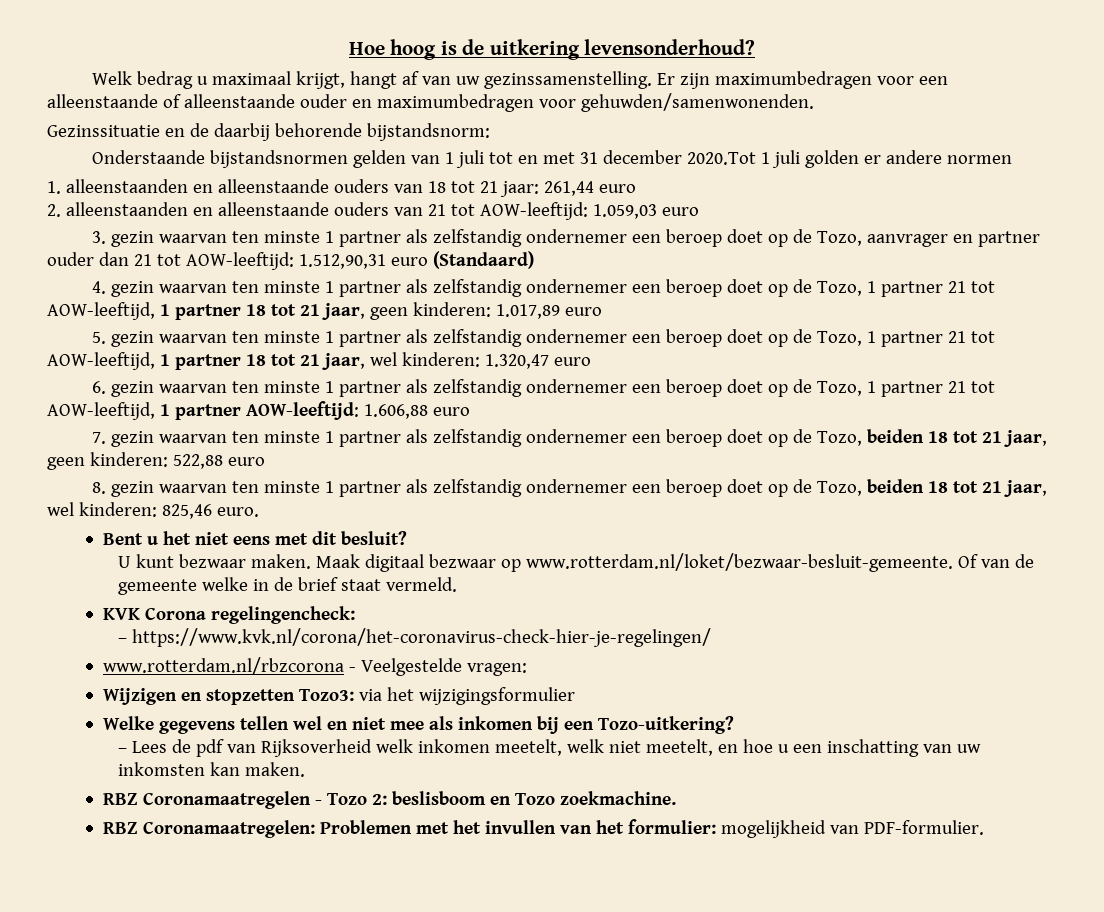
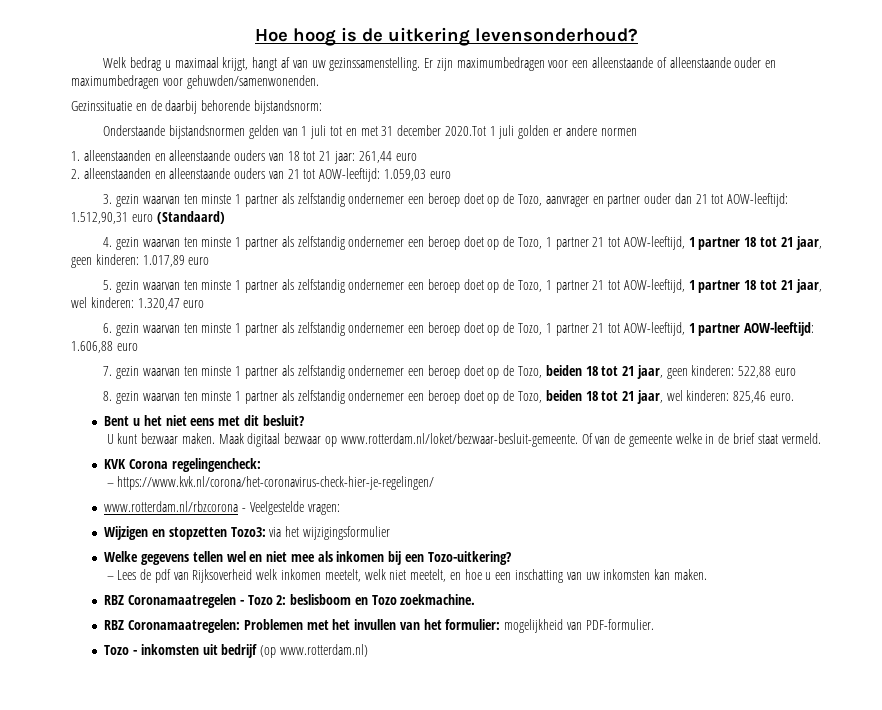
+ Tozo - inkomsten uit bedrijf (op www.rotterdam.nl)

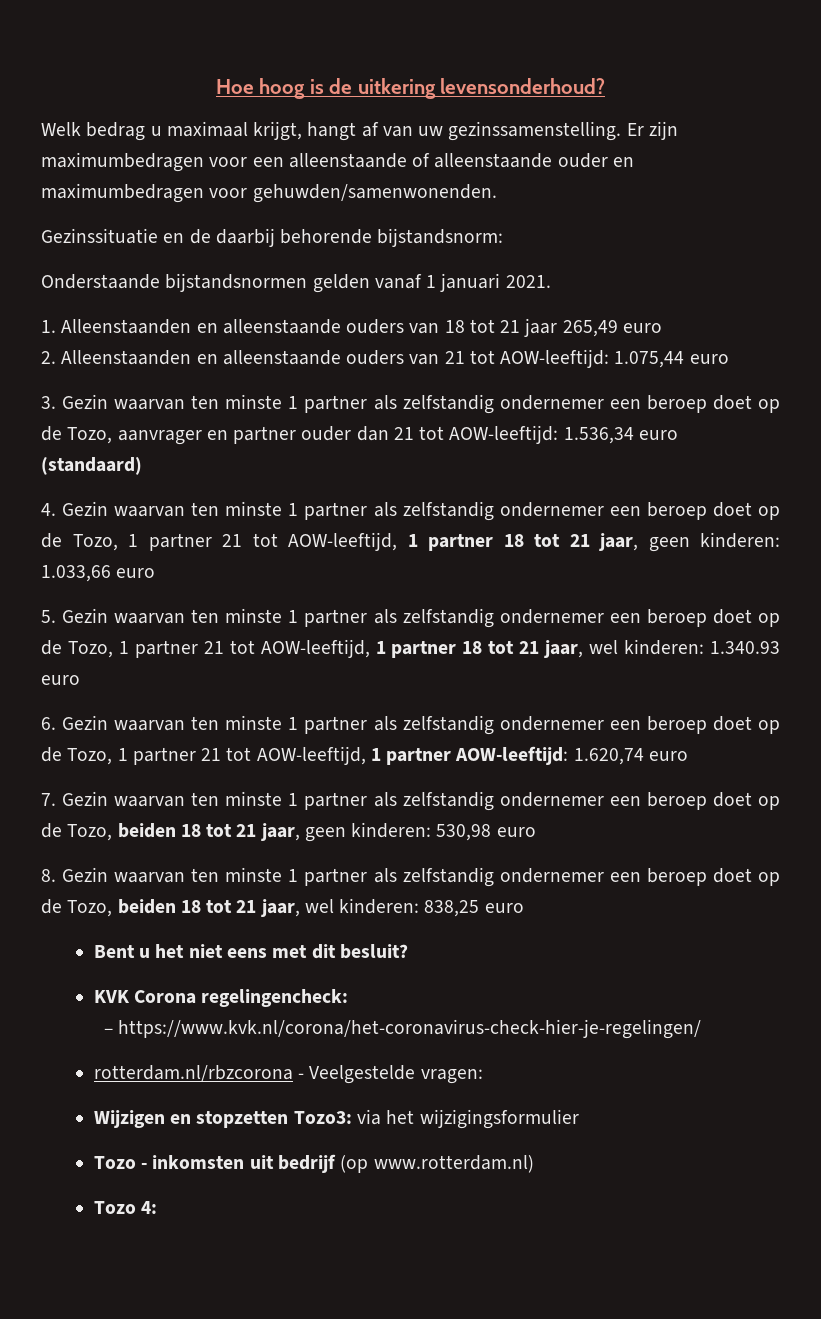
- Onderstaande bijstandsnormen gelden van 1 juli tot en met 31 december 2020.Tot 1 juli golden er andere normen
+ Onderstaande bijstandsnormen gelden vanaf 1 januari 2021.
- 1. alleenstaanden en alleenstaande ouders van 18 tot 21 jaar: 261,44 euro
+ 1. Alleenstaanden en alleenstaande ouders van 18 tot 21 jaar 265,49 euro
- 2. alleenstaanden en alleenstaande ouders van 21 tot AOW-leeftijd: 1.059,03 euro
+ 2. Alleenstaanden en alleenstaande ouders van 21 tot AOW-leeftijd: 1.075,44 euro
- 3. gezin waarvan ten minste 1 partner als zelfstandig ondernemer een beroep doet op de Tozo, aanvrager en partner ouder dan 21 tot AOW-leeftijd: 1.512,90,31 euro (Standaard)
+ 3. Gezin waarvan ten minste 1 partner als zelfstandig ondernemer een beroep doet op de Tozo, aanvrager en partner ouder dan 21 tot AOW-leeftijd: 1.536,34 euro (standaard)
- 4. gezin waarvan ten minste 1 partner als zelfstandig ondernemer een beroep doet op de Tozo, 1 partner 21 tot AOW-leeftijd, 1 partner 18 tot 21 jaar, geen kinderen: 1.017,89 euro
+ 4. Gezin waarvan ten minste 1 partner als zelfstandig ondernemer een beroep doet op de Tozo, 1 partner 21 tot AOW-leeftijd, 1 partner 18 tot 21 jaar, geen kinderen: 1.033,66 euro
- 5. gezin waarvan ten minste 1 partner als zelfstandig ondernemer een beroep doet op de Tozo, 1 partner 21 tot AOW-leeftijd, 1 partner 18 tot 21 jaar, wel kinderen: 1.320,47 euro
+ 5. Gezin waarvan ten minste 1 partner als zelfstandig ondernemer een beroep doet op de Tozo, 1 partner 21 tot AOW-leeftijd, 1 partner 18 tot 21 jaar, wel kinderen: 1.340.93 euro
- 6. gezin waarvan ten minste 1 partner als zelfstandig ondernemer een beroep doet op de Tozo, 1 partner 21 tot AOW-leeftijd, 1 partner AOW-leeftijd: 1.606,88 euro
+ 6. Gezin waarvan ten minste 1 partner als zelfstandig ondernemer een beroep doet op de Tozo, 1 partner 21 tot AOW-leeftijd, 1 partner AOW-leeftijd: 1.620,74 euro
- 7. gezin waarvan ten minste 1 partner als zelfstandig ondernemer een beroep doet op de Tozo, beiden 18 tot 21 jaar, geen kinderen: 522,88 euro
+ 7. Gezin waarvan ten minste 1 partner als zelfstandig ondernemer een beroep doet op de Tozo, beiden 18 tot 21 jaar, geen kinderen: 530,98 euro
- 8. gezin waarvan ten minste 1 partner als zelfstandig ondernemer een beroep doet op de Tozo, beiden 18 tot 21 jaar, wel kinderen: 825,46 euro.
+ 8. Gezin waarvan ten minste 1 partner als zelfstandig ondernemer een beroep doet op de Tozo, beiden 18 tot 21 jaar, wel kinderen: 838,25 euro
- U kunt bezwaar maken. Maak digitaal bezwaar op www.rotterdam.nl/loket/bezwaar-besluit-gemeente. Of van de gemeente welke in de brief staat vermeld.
- www.rotterdam.nl/rbzcorona - Veelgestelde vragen:
+ rotterdam.nl/rbzcorona - Veelgestelde vragen:
- Welke gegevens tellen wel en niet mee als inkomen bij een Tozo-uitkering?
- – Lees de pdf van Rijksoverheid welk inkomen meetelt, welk niet meetelt, en hoe u een inschatting van uw inkomsten kan maken.
- RBZ Coronamaatregelen - Tozo 2: beslisboom en Tozo zoekmachine.
- RBZ Coronamaatregelen: Problemen met het invullen van het formulier: mogelijkheid van PDF-formulier.
+ Tozo 4:

